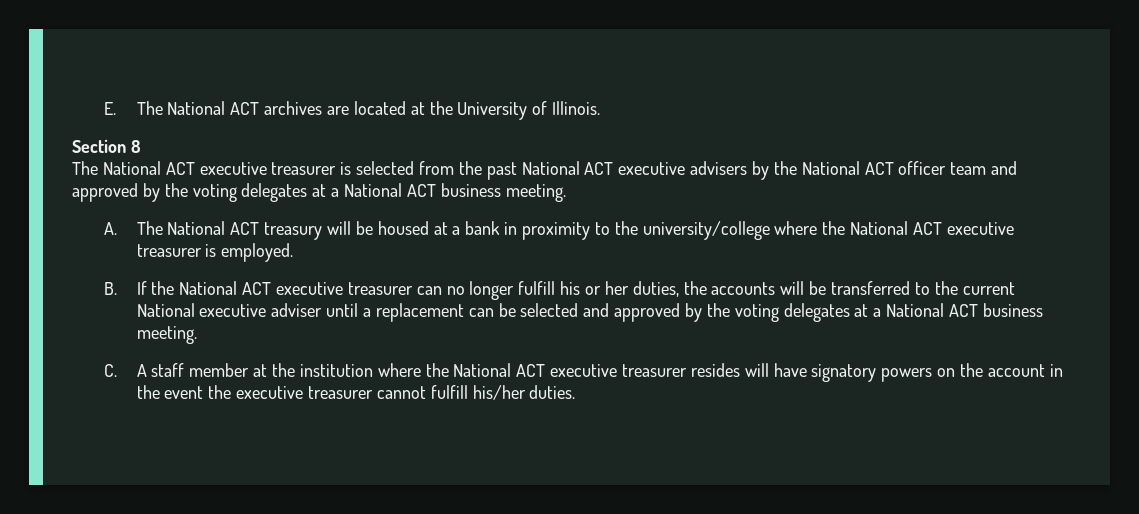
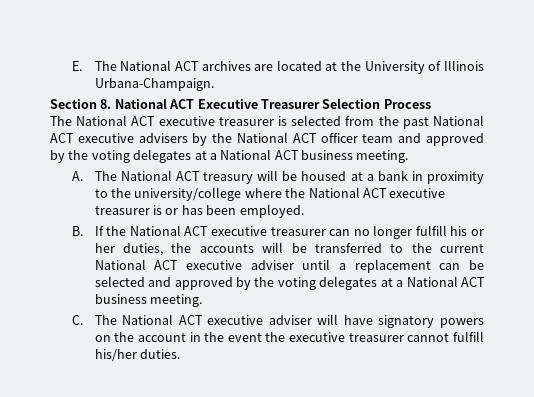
- E. The National ACT archives are located at the University of Illinois.
+ E. The National ACT archives are located at the University of Illinois Urbana-Champaign.
- Section 8
+ Section 8. National ACT Executive Treasurer Selection Process
- A. The National ACT treasury will be housed at a bank in proximity to the university/college where the National ACT executive treasurer is employed.
+ A. The National ACT treasury will be housed at a bank in proximity to the university/college where the National ACT executive treasurer is or has been employed.
- B. If the National ACT executive treasurer can no longer fulfill his or her duties, the accounts will be transferred to the current National executive adviser until a replacement can be selected and approved by the voting delegates at a National ACT business meeting.
+ B. If the National ACT executive treasurer can no longer fulfill his or her duties, the accounts will be transferred to the current National ACT executive adviser until a replacement can be selected and approved by the voting delegates at a National ACT business meeting.
- C. A staff member at the institution where the National ACT executive treasurer resides will have signatory powers on the account in the event the executive treasurer cannot fulfill his/her duties.
+ C. The National ACT executive adviser will have signatory powers on the account in the event the executive treasurer cannot fulfill his/her duties.

